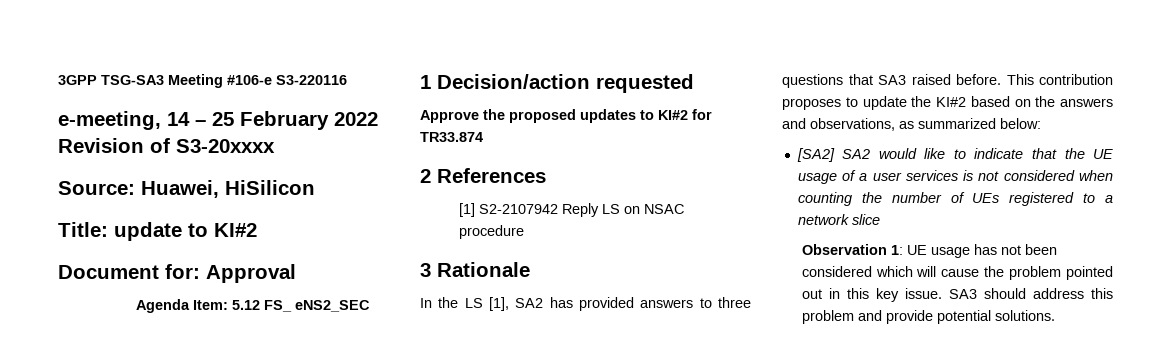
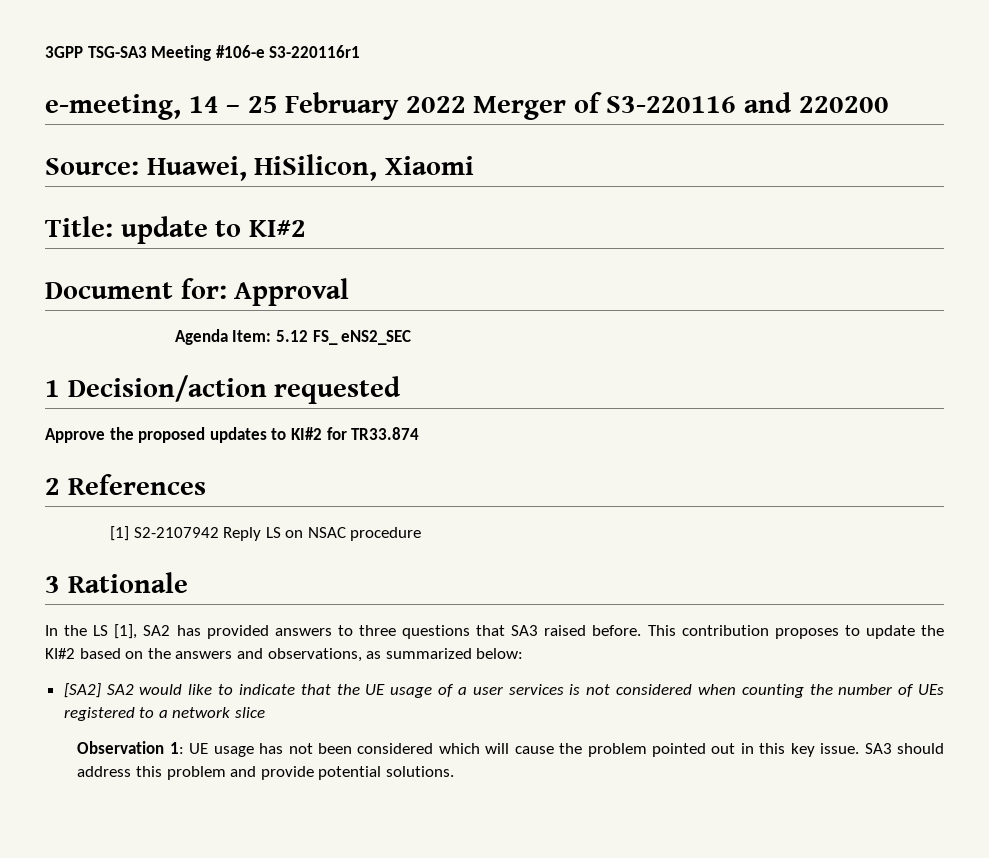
- 3GPP TSG-SA3 Meeting #106-e S3-220116
+ 3GPP TSG-SA3 Meeting #106-e S3-220116r1
- e-meeting, 14 – 25 February 2022 Revision of S3-20xxxx
+ e-meeting, 14 – 25 February 2022 Merger of S3-220116 and 220200
- Source: Huawei, HiSilicon
+ Source: Huawei, HiSilicon, Xiaomi

